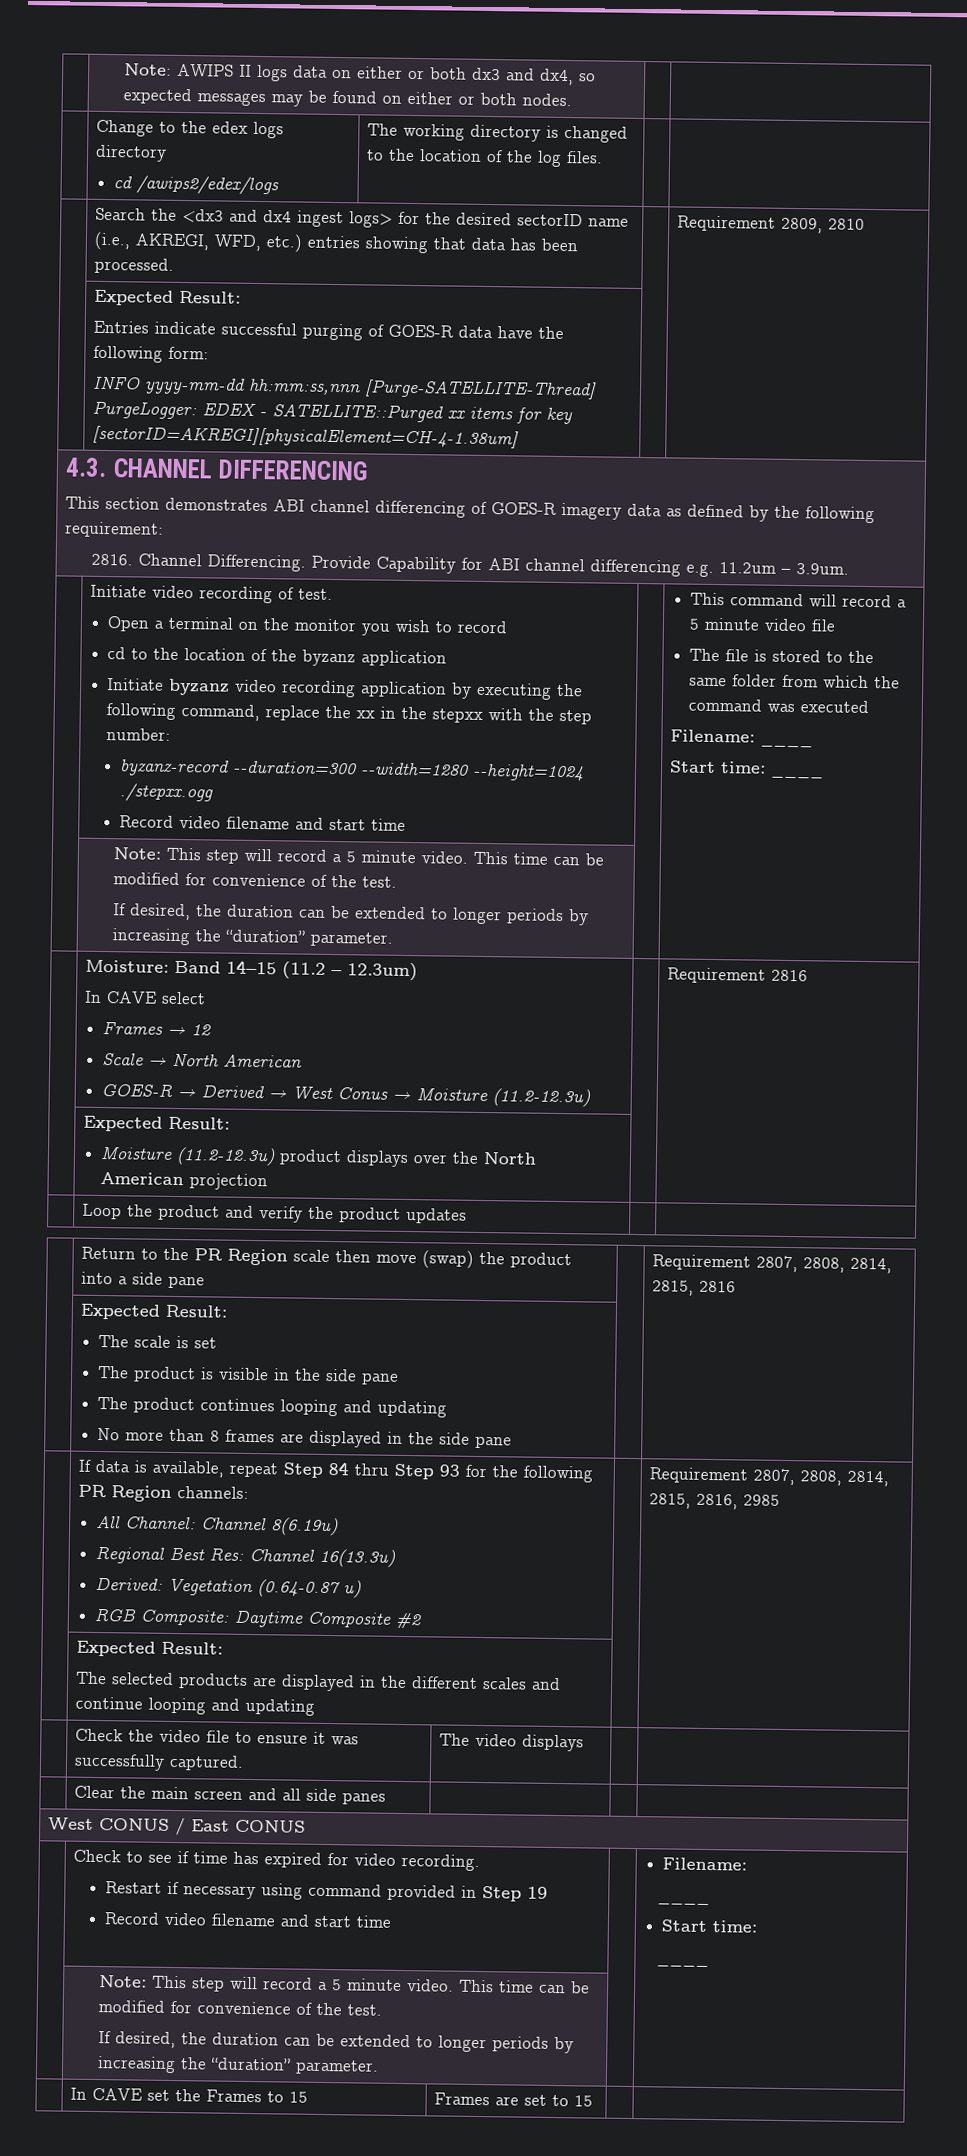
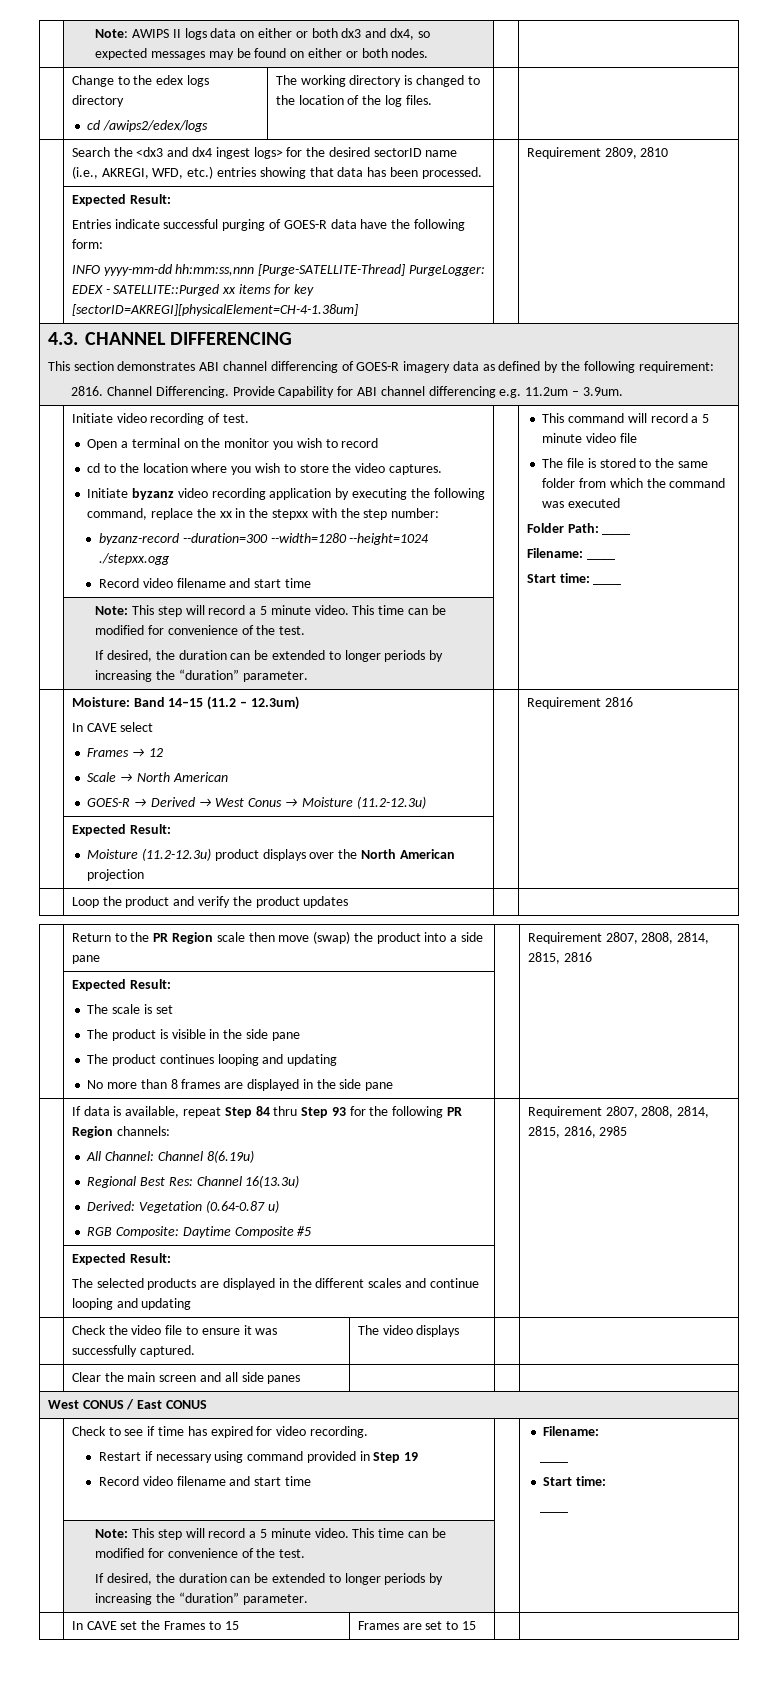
- cd to the location of the byzanz application
+ cd to the location where you wish to store the video captures.
+ Folder Path: ____
- RGB Composite: Daytime Composite #2
+ RGB Composite: Daytime Composite #5

